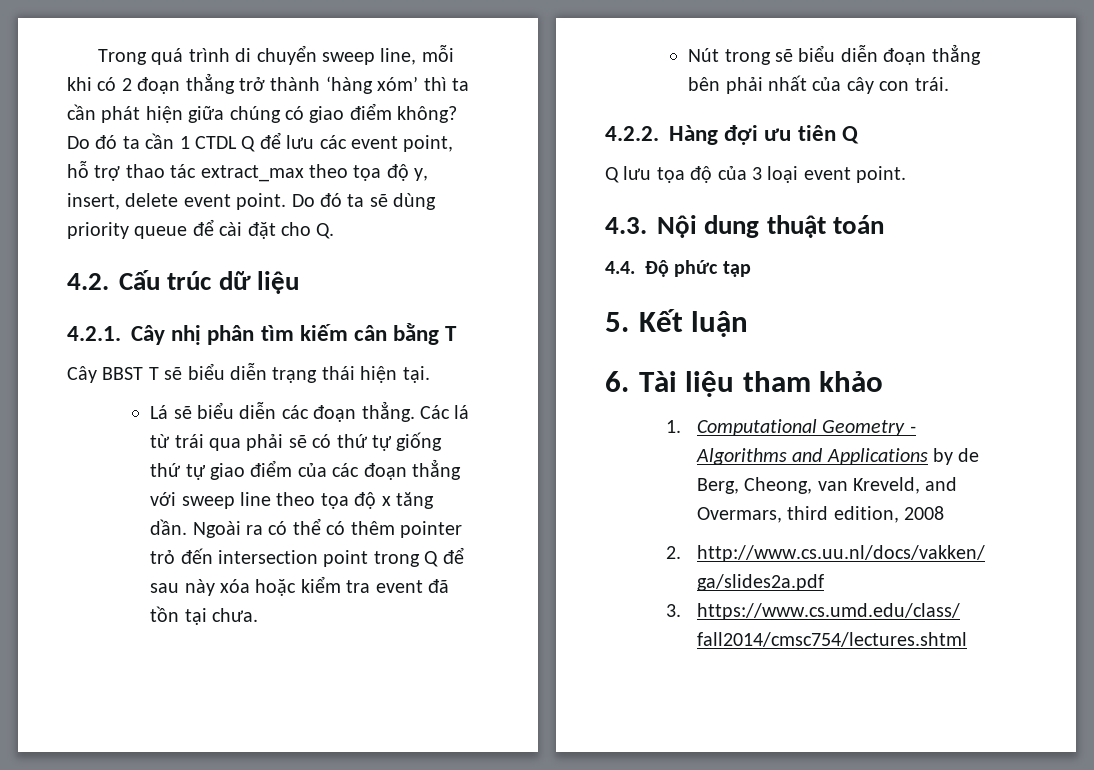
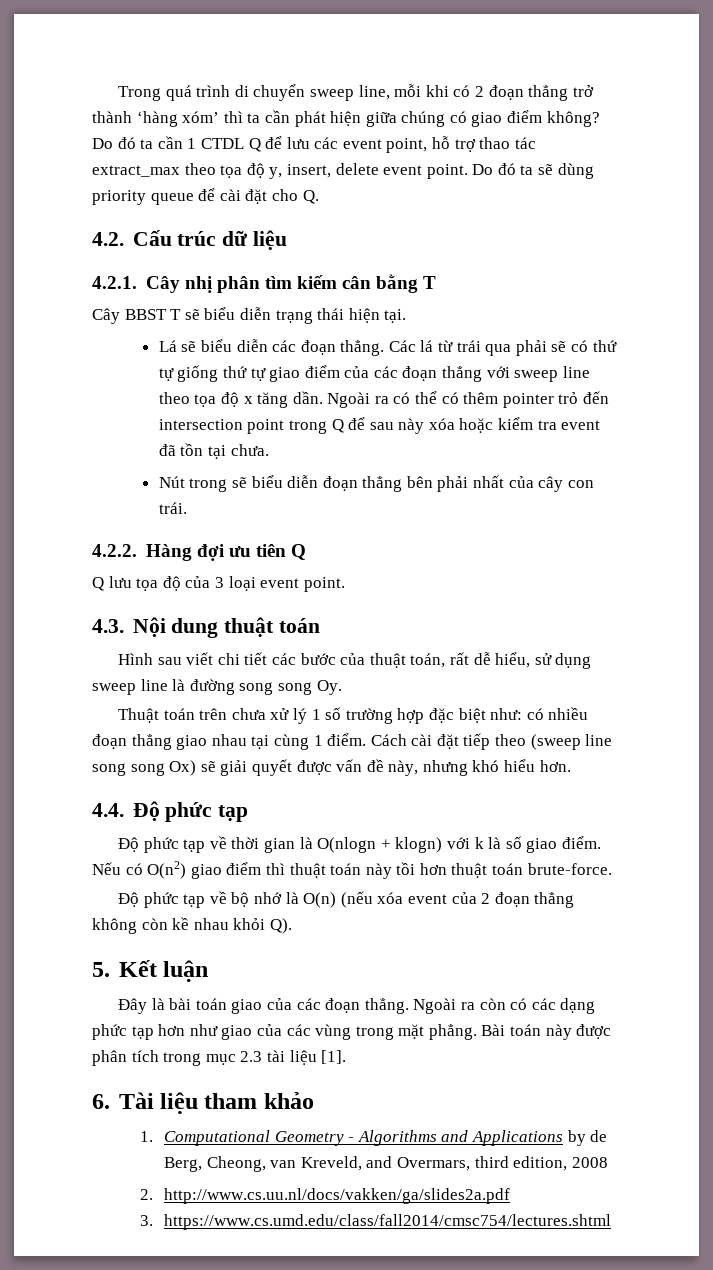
+ Hình sau viết chi tiết các bước của thuật toán, rất dễ hiểu, sử dụng sweep line là đường song song Oy.
+ Thuật toán trên chưa xử lý 1 số trường hợp đặc biệt như: có nhiều đoạn thẳng giao nhau tại cùng 1 điểm. Cách cài đặt tiếp theo (sweep line song song Ox) sẽ giải quyết được vấn đề này, nhưng khó hiểu hơn.
  4.4. Độ phức tạp
+ Độ phức tạp về thời gian là O(nlogn + klogn) với k là số giao điểm. Nếu có O(n2) giao điểm thì thuật toán này tồi hơn thuật toán brute-force.
+ Độ phức tạp về bộ nhớ là O(n) (nếu xóa event của 2 đoạn thẳng không còn kề nhau khỏi Q).
  5. Kết luận
+ Đây là bài toán giao của các đoạn thẳng. Ngoài ra còn có các dạng phức tạp hơn như giao của các vùng trong mặt phẳng. Bài toán này được phân tích trong mục 2.3 tài liệu [1].

